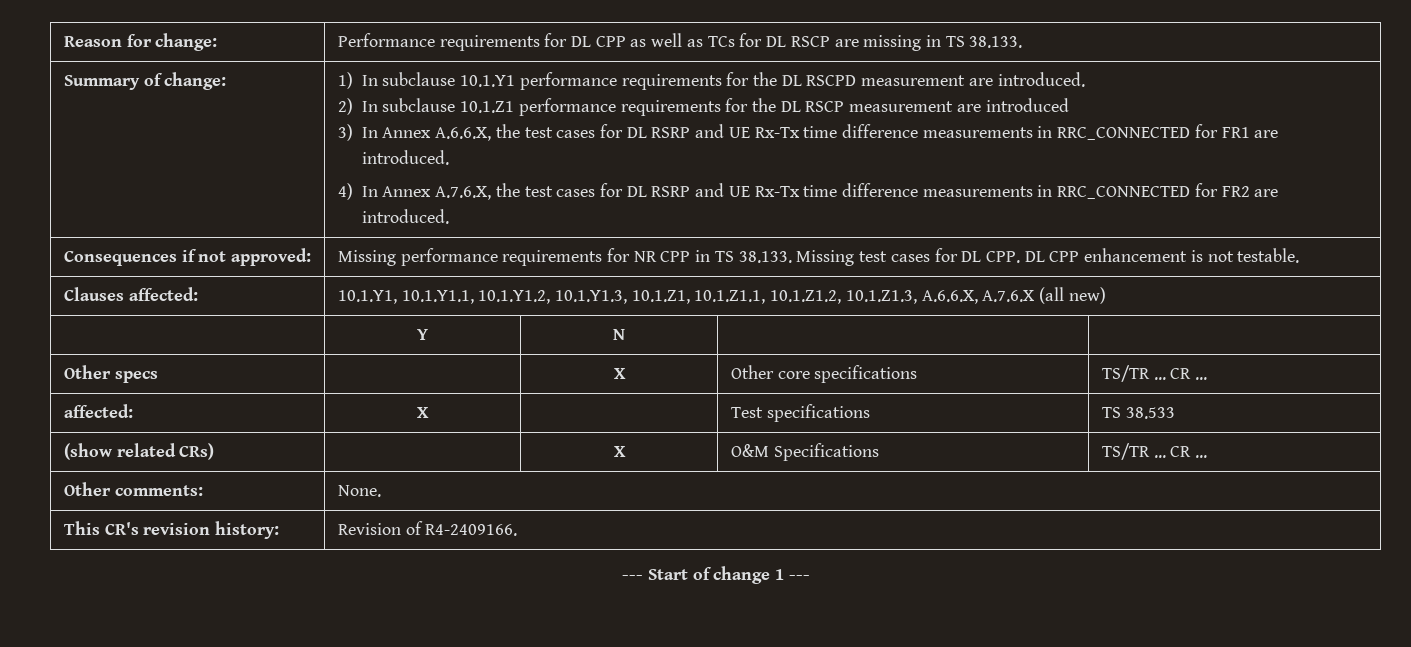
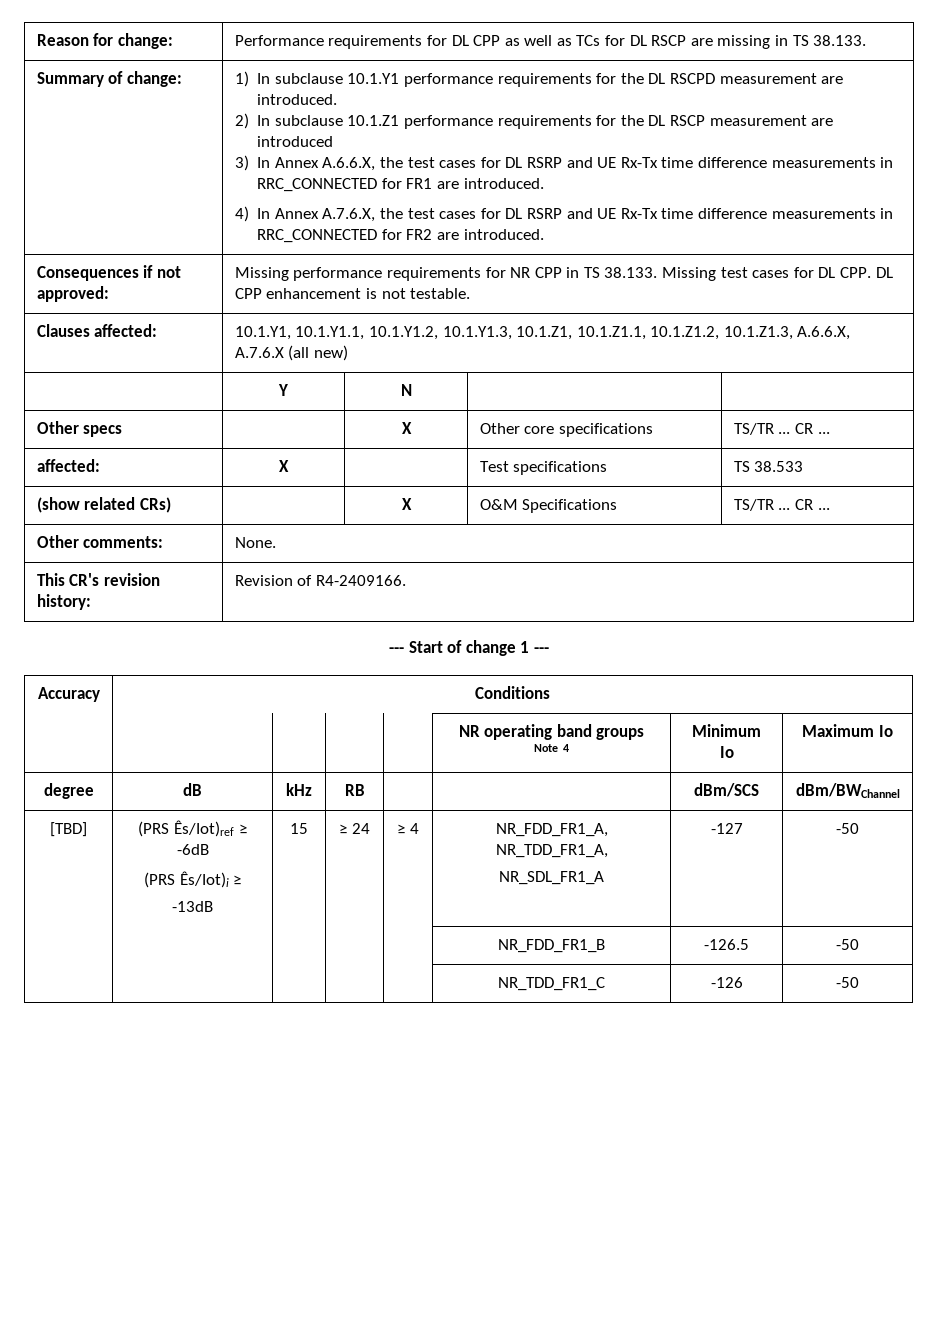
+ Accuracy | Conditions
+ | | | | | NR operating band groups Note 4 | Minimum Io | Maximum Io
+ degree | dB | kHz | RB | | | dBm/SCS | dBm/BWChannel
+ [TBD] | (PRS Ês/Iot)ref ≥ -6dB
+ (PRS Ês/Iot)i ≥
+ -13dB | 15 | ≥ 24 | ≥ 4 | NR_FDD_FR1_A, NR_TDD_FR1_A,
+ NR_SDL_FR1_A | -127 | -50
+ | | | | | NR_FDD_FR1_B | -126.5 | -50
+ | | | | | NR_TDD_FR1_C | -126 | -50

